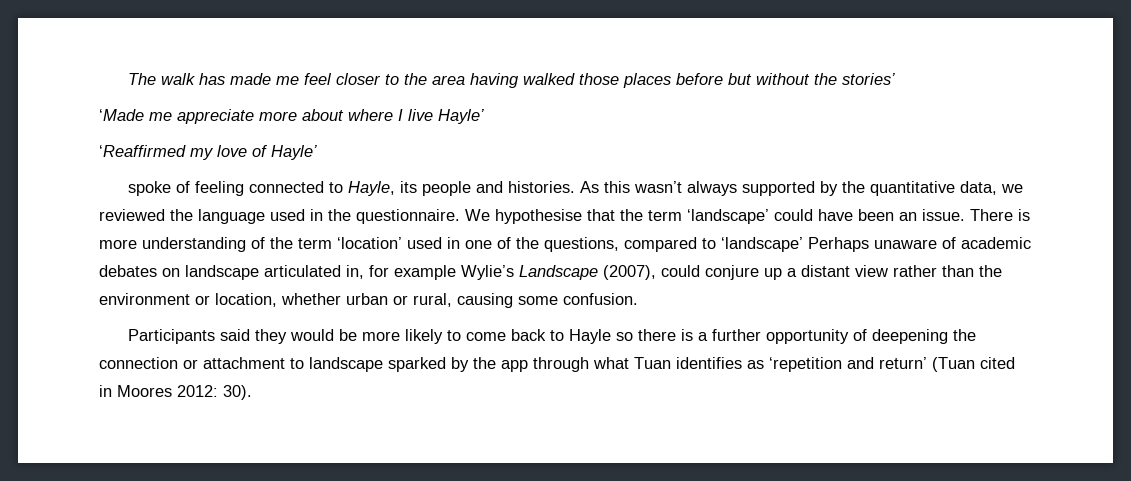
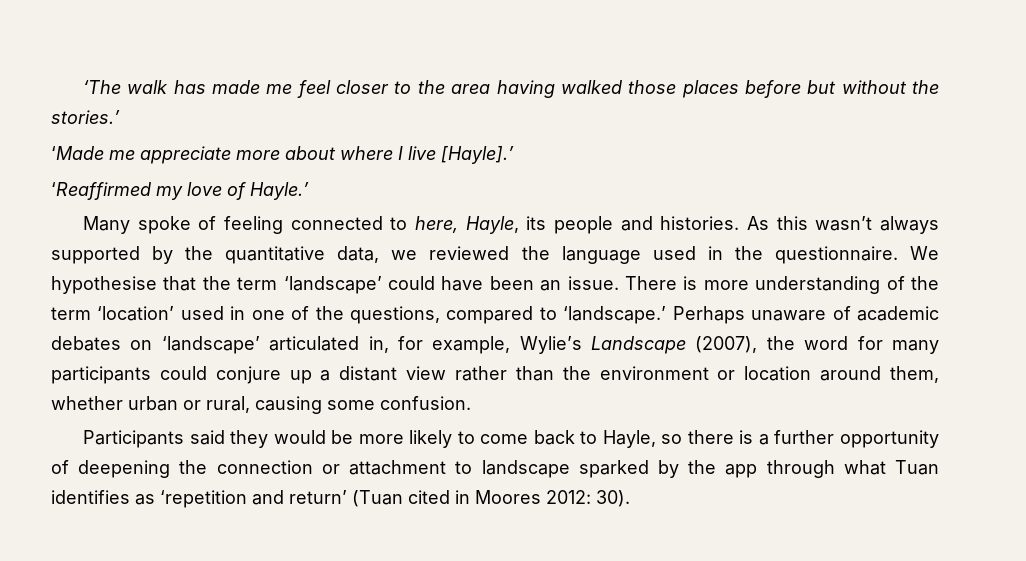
- The walk has made me feel closer to the area having walked those places before but without the stories’
+ ‘The walk has made me feel closer to the area having walked those places before but without the stories.’
- ‘Made me appreciate more about where I live Hayle’
+ ‘Made me appreciate more about where I live [Hayle].’
- ‘Reaffirmed my love of Hayle’
- spoke of feeling connected to Hayle, its people and histories.
+ ‘Reaffirmed my love of Hayle.’
+ Many spoke of feeling connected to here, Hayle, its people and histories.
- There is more understanding of the term ‘location’ used in one of the questions, compared to ‘landscape’ Perhaps unaware of academic debates on landscape articulated in, for example Wylie’s Landscape (2007), could conjure up a distant view rather than the environment or location, whether urban or rural, causing some confusion.
+ There is more understanding of the term ‘location’ used in one of the questions, compared to ‘landscape.’ Perhaps unaware of academic debates on ‘landscape’ articulated in, for example, Wylie’s Landscape (2007), the word for many participants could conjure up a distant view rather than the environment or location around them, whether urban or rural, causing some confusion.
- Participants said they would be more likely to come back to Hayle so there is a further opportunity of deepening the connection or attachment to landscape sparked by the app through what Tuan identifies as ‘repetition and return’ (Tuan cited in Moores 2012: 30).
+ Participants said they would be more likely to come back to Hayle, so there is a further opportunity of deepening the connection or attachment to landscape sparked by the app through what Tuan identifies as ‘repetition and return’ (Tuan cited in Moores 2012: 30).

